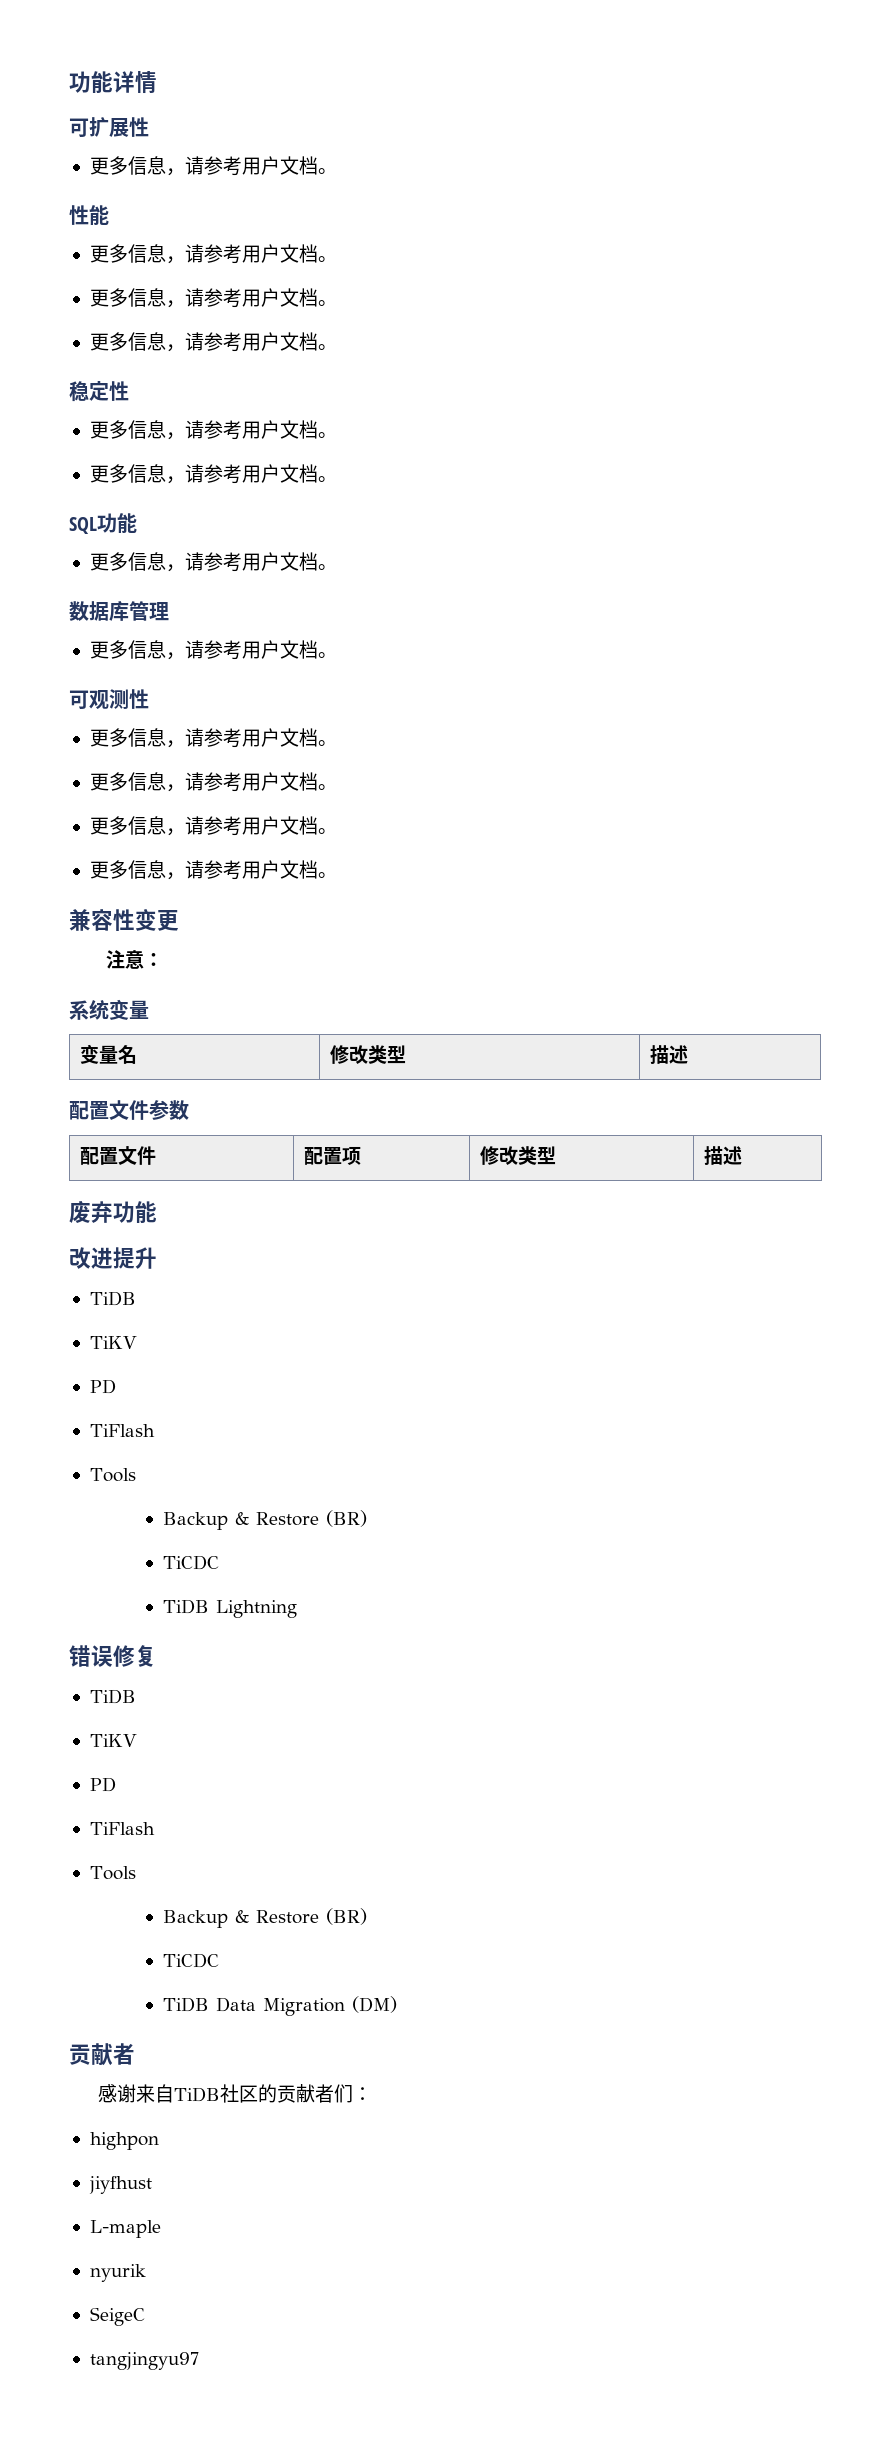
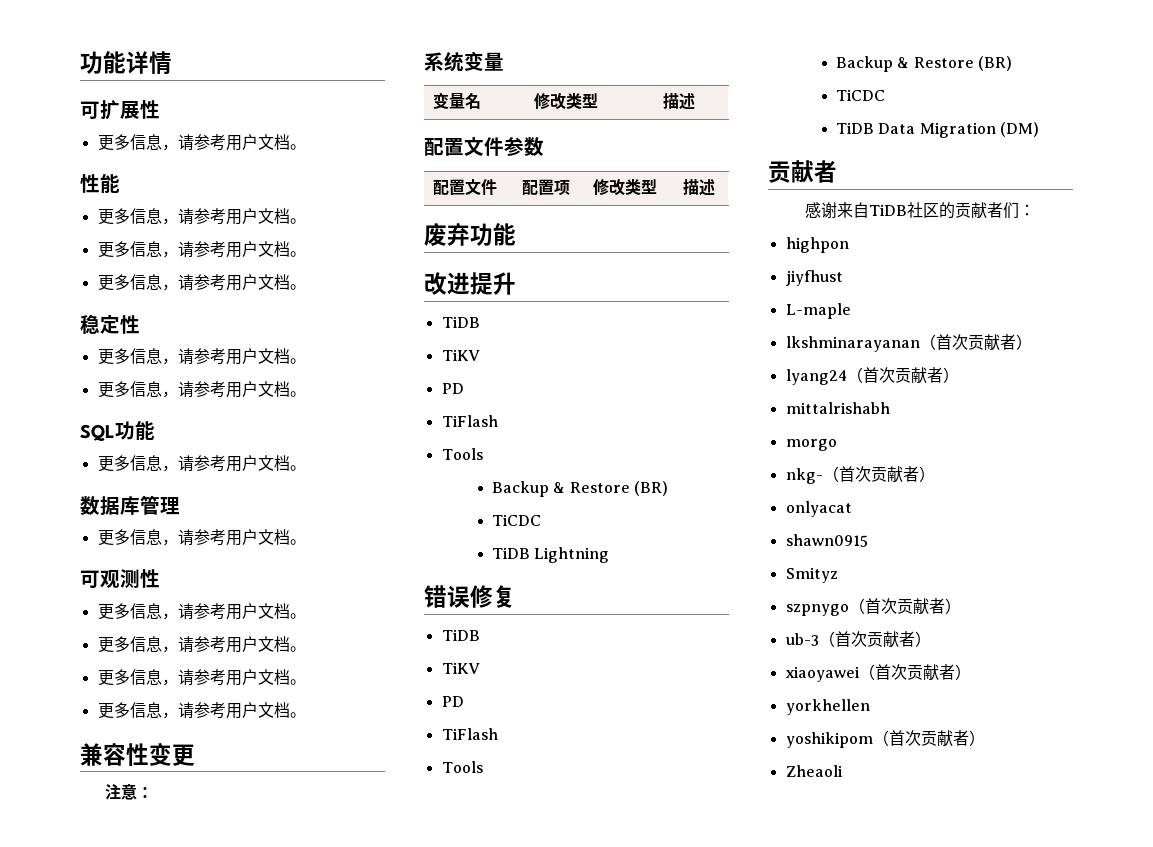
- nyurik
- SeigeC
- tangjingyu97
+ lkshminarayanan（首次贡献者）
+ lyang24（首次贡献者）
+ mittalrishabh
+ morgo
+ nkg-（首次贡献者）
+ onlyacat
+ shawn0915
+ Smityz
+ szpnygo（首次贡献者）
+ ub-3（首次贡献者）
+ xiaoyawei（首次贡献者）
+ yorkhellen
+ yoshikipom（首次贡献者）
+ Zheaoli

